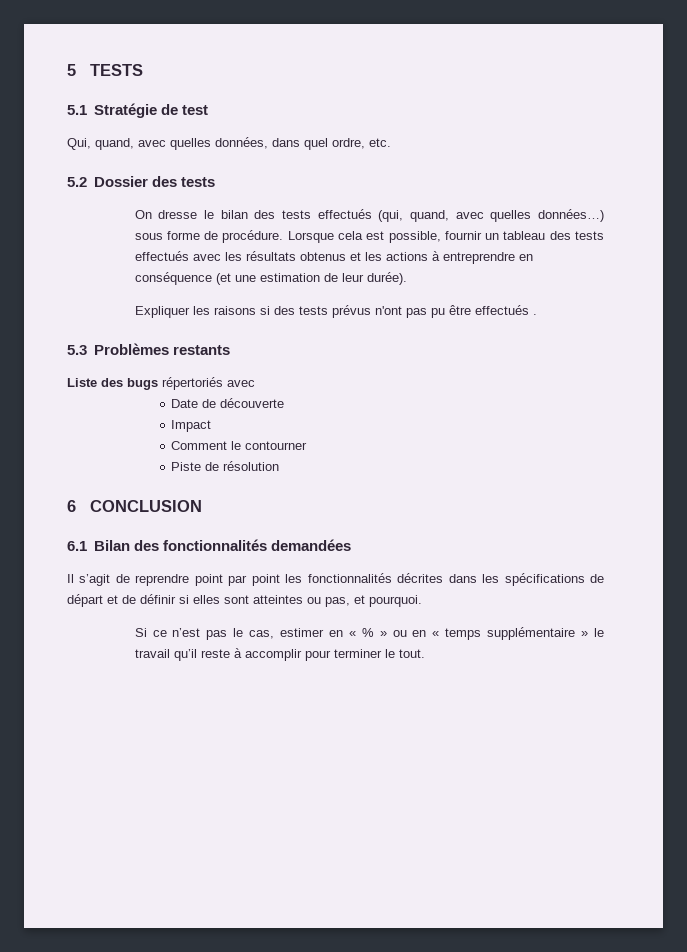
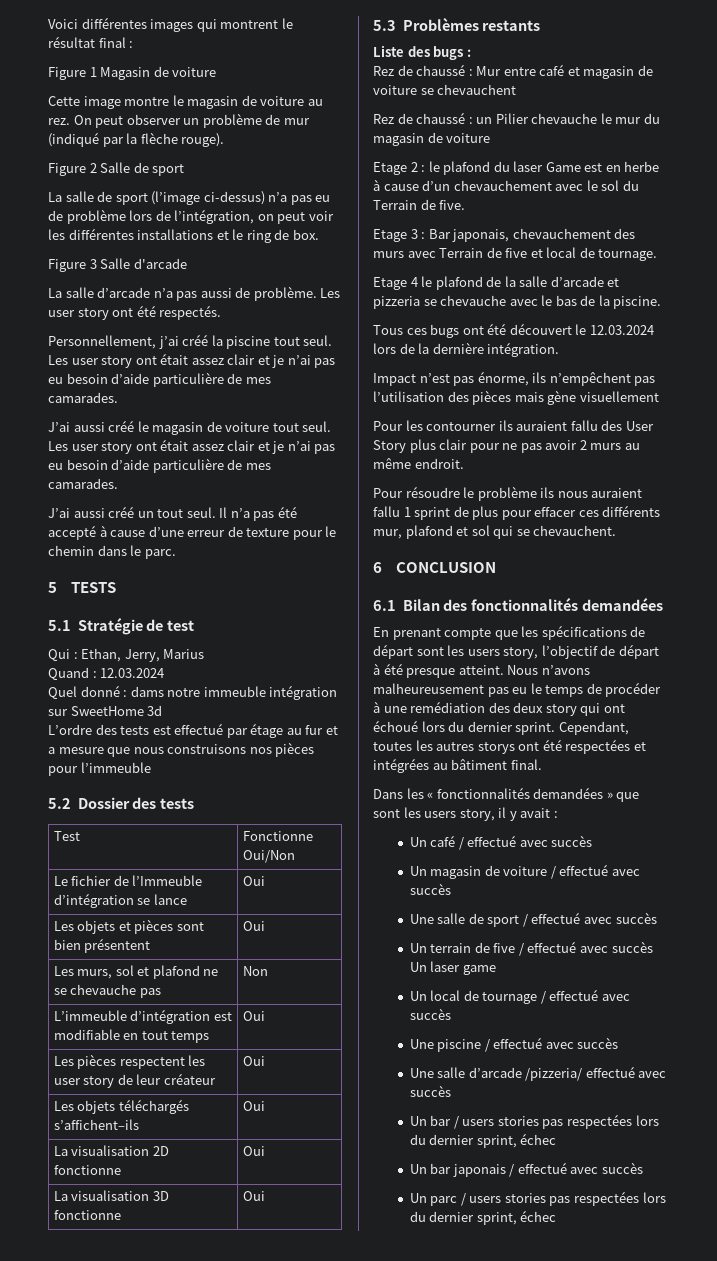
+ Voici différentes images qui montrent le résultat final :
+ Figure 1 Magasin de voiture
+ Cette image montre le magasin de voiture au rez. On peut observer un problème de mur (indiqué par la flèche rouge).
+ Figure 2 Salle de sport
+ La salle de sport (l’image ci-dessus) n’a pas eu de problème lors de l’intégration, on peut voir les différentes installations et le ring de box.
+ Figure 3 Salle d'arcade
+ La salle d’arcade n’a pas aussi de problème. Les user story ont été respectés.
+ Personnellement, j’ai créé la piscine tout seul. Les user story ont était assez clair et je n’ai pas eu besoin d’aide particulière de mes camarades.
+ J’ai aussi créé le magasin de voiture tout seul. Les user story ont était assez clair et je n’ai pas eu besoin d’aide particulière de mes camarades.
+ J’ai aussi créé un tout seul. Il n’a pas été accepté à cause d’une erreur de texture pour le chemin dans le parc.
- Qui, quand, avec quelles données, dans quel ordre, etc.
+ Qui : Ethan, Jerry, Marius
+ Quand : 12.03.2024
+ Quel donné : dams notre immeuble intégration sur SweetHome 3d
+ L’ordre des tests est effectué par étage au fur et a mesure que nous construisons nos pièces pour l’immeuble
  5.2 Dossier des tests
- On dresse le bilan des tests effectués (qui, quand, avec quelles données…) sous forme de procédure. Lorsque cela est possible, fournir un tableau des tests effectués avec les résultats obtenus et les actions à entreprendre en conséquence (et une estimation de leur durée).
- Expliquer les raisons si des tests prévus n'ont pas pu être effectués .
+ Test | Fonctionne Oui/Non
+ Le fichier de l’Immeuble d’intégration se lance | Oui
+ Les objets et pièces sont bien présentent | Oui
+ Les murs, sol et plafond ne se chevauche pas | Non
+ L’immeuble d’intégration est modifiable en tout temps | Oui
+ Les pièces respectent les user story de leur créateur | Oui
+ Les objets téléchargés s’affichent–ils | Oui
+ La visualisation 2D fonctionne | Oui
+ La visualisation 3D fonctionne | Oui
- Liste des bugs répertoriés avec
- Date de découverte
- Impact
- Comment le contourner
- Piste de résolution
+ Liste des bugs :
+ Rez de chaussé : Mur entre café et magasin de voiture se chevauchent
+ Rez de chaussé : un Pilier chevauche le mur du magasin de voiture
+ Etage 2 : le plafond du laser Game est en herbe à cause d’un chevauchement avec le sol du Terrain de five.
+ Etage 3 : Bar japonais, chevauchement des murs avec Terrain de five et local de tournage.
+ Etage 4 le plafond de la salle d’arcade et pizzeria se chevauche avec le bas de la piscine.
+ Tous ces bugs ont été découvert le 12.03.2024 lors de la dernière intégration.
+ Impact n’est pas énorme, ils n’empêchent pas l’utilisation des pièces mais gène visuellement
+ Pour les contourner ils auraient fallu des User Story plus clair pour ne pas avoir 2 murs au même endroit.
+ Pour résoudre le problème ils nous auraient fallu 1 sprint de plus pour effacer ces différents mur, plafond et sol qui se chevauchent.
- Il s’agit de reprendre point par point les fonctionnalités décrites dans les spécifications de départ et de définir si elles sont atteintes ou pas, et pourquoi.
- Si ce n’est pas le cas, estimer en « % » ou en « temps supplémentaire » le travail qu’il reste à accomplir pour terminer le tout.
+ En prenant compte que les spécifications de départ sont les users story, l’objectif de départ à été presque atteint. Nous n’avons malheureusement pas eu le temps de procéder à une remédiation des deux story qui ont échoué lors du dernier sprint. Cependant, toutes les autres storys ont été respectées et intégrées au bâtiment final.
+ Dans les « fonctionnalités demandées » que sont les users story, il y avait :
+ Un café / effectué avec succès
+ Un magasin de voiture / effectué avec succès
+ Une salle de sport / effectué avec succès
+ Un terrain de five / effectué avec succès Un laser game
+ Un local de tournage / effectué avec succès
+ Une piscine / effectué avec succès
+ Une salle d’arcade /pizzeria/ effectué avec succès
+ Un bar / users stories pas respectées lors du dernier sprint, échec
+ Un bar japonais / effectué avec succès
+ Un parc / users stories pas respectées lors du dernier sprint, échec

